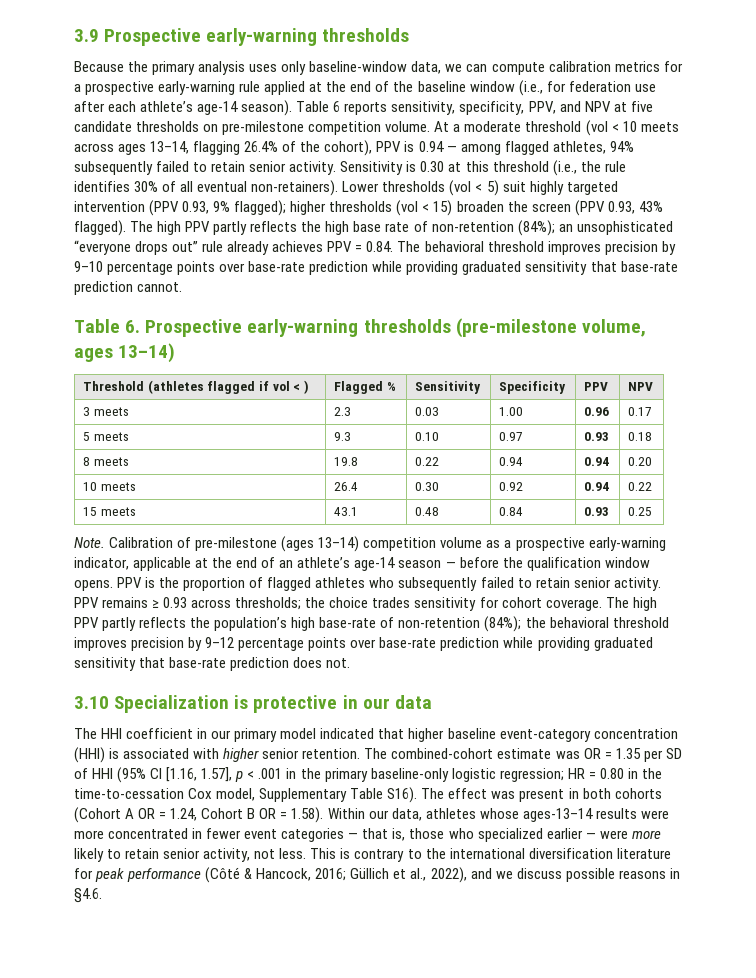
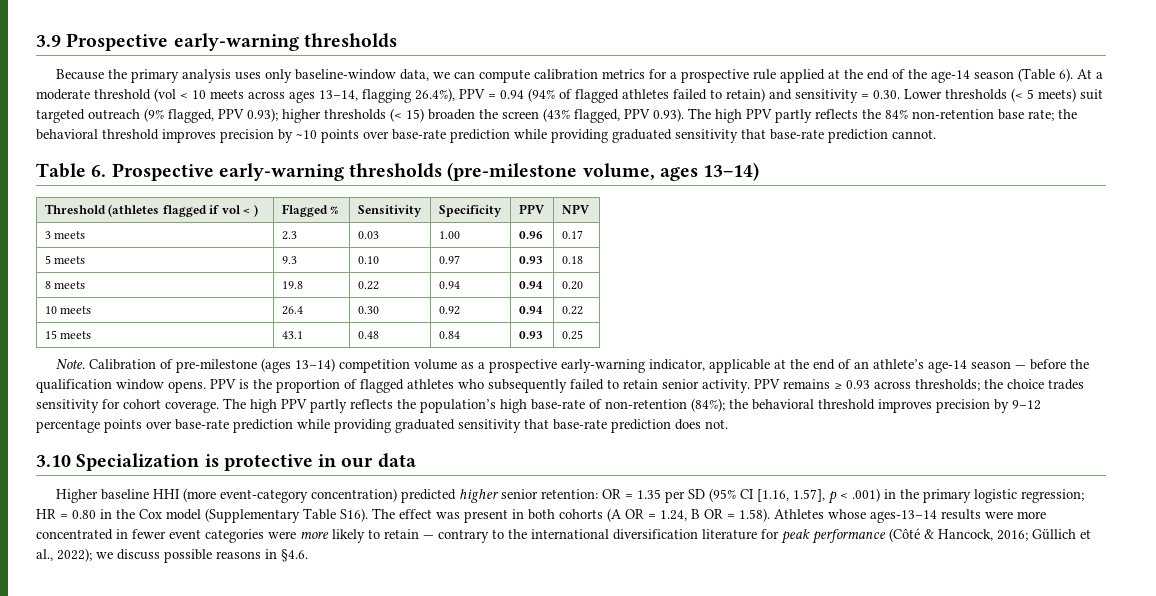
- Because the primary analysis uses only baseline-window data, we can compute calibration metrics for a prospective early-warning rule applied at the end of the baseline window (i.e., for federation use after each athlete’s age-14 season). Table 6 reports sensitivity, specificity, PPV, and NPV at five candidate thresholds on pre-milestone competition volume.
+ Because the primary analysis uses only baseline-window data, we can compute calibration metrics for a prospective rule applied at the end of the age-14 season (Table 6).
- At a moderate threshold (vol < 10 meets across ages 13–14, flagging 26.4% of the cohort), PPV is 0.94 — among flagged athletes, 94% subsequently failed to retain senior activity. Sensitivity is 0.30 at this threshold (i.e., the rule identifies 30% of all eventual non-retainers). Lower thresholds (vol < 5) suit highly targeted intervention (PPV 0.93, 9% flagged); higher thresholds (vol < 15) broaden the screen (PPV 0.93, 43% flagged). The high PPV partly reflects the high base rate of non-retention (84%); an unsophisticated “everyone drops out” rule already achieves PPV = 0.84. The behavioral threshold improves precision by 9–10 percentage points over base-rate prediction while providing graduated sensitivity that base-rate prediction cannot.
+ At a moderate threshold (vol < 10 meets across ages 13–14, flagging 26.4%), PPV = 0.94 (94% of flagged athletes failed to retain) and sensitivity = 0.30. Lower thresholds (< 5 meets) suit targeted outreach (9% flagged, PPV 0.93); higher thresholds (< 15) broaden the screen (43% flagged, PPV 0.93). The high PPV partly reflects the 84% non-retention base rate; the behavioral threshold improves precision by ~10 points over base-rate prediction while providing graduated sensitivity that base-rate prediction cannot.
- The HHI coefficient in our primary model indicated that higher baseline event-category concentration (HHI) is associated with higher senior retention. The combined-cohort estimate was OR = 1.35 per SD of HHI (95% CI [1.16, 1.57], p < .001 in the primary baseline-only logistic regression; HR = 0.80 in the time-to-cessation Cox model, Supplementary Table S16).
+ Higher baseline HHI (more event-category concentration) predicted higher senior retention: OR = 1.35 per SD (95% CI [1.16, 1.57], p < .001) in the primary logistic regression; HR = 0.80 in the Cox model (Supplementary Table S16).
- The effect was present in both cohorts (Cohort A OR = 1.24, Cohort B OR = 1.58). Within our data, athletes whose ages-13–14 results were more concentrated in fewer event categories — that is, those who specialized earlier — were more likely to retain senior activity, not less. This is contrary to the international diversification literature for peak performance (Côté & Hancock, 2016; Güllich et al., 2022), and we discuss possible reasons in §4.6.
+ The effect was present in both cohorts (A OR = 1.24, B OR = 1.58). Athletes whose ages-13–14 results were more concentrated in fewer event categories were more likely to retain — contrary to the international diversification literature for peak performance (Côté & Hancock, 2016; Güllich et al., 2022); we discuss possible reasons in §4.6.

